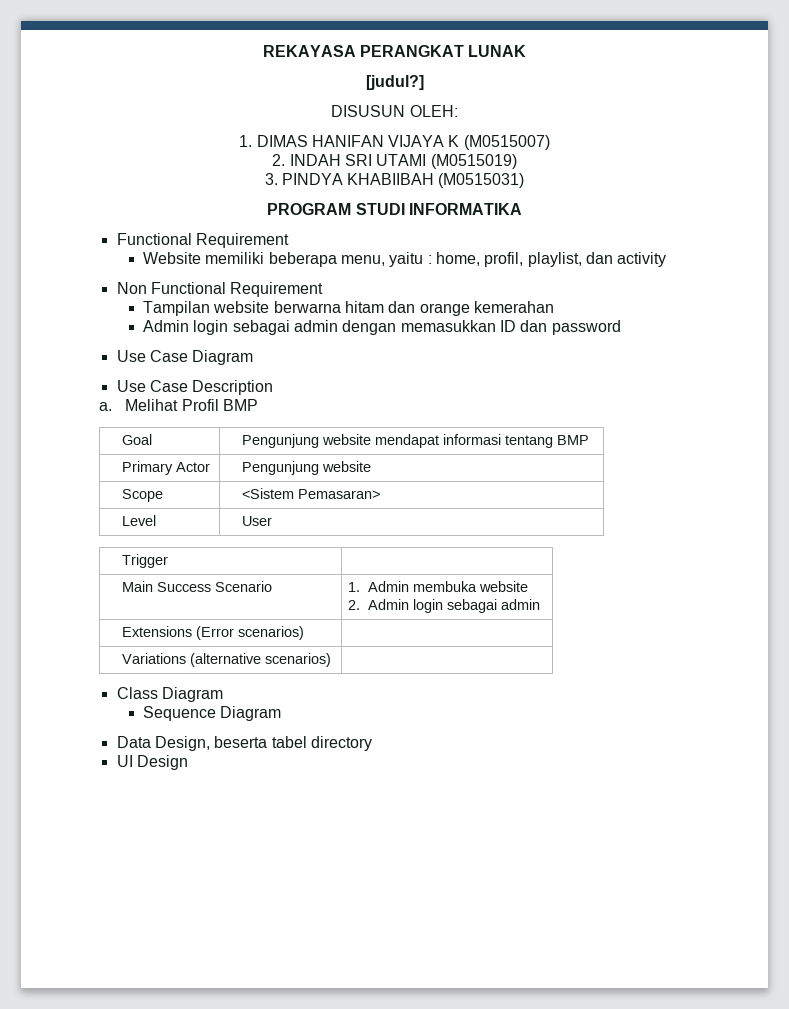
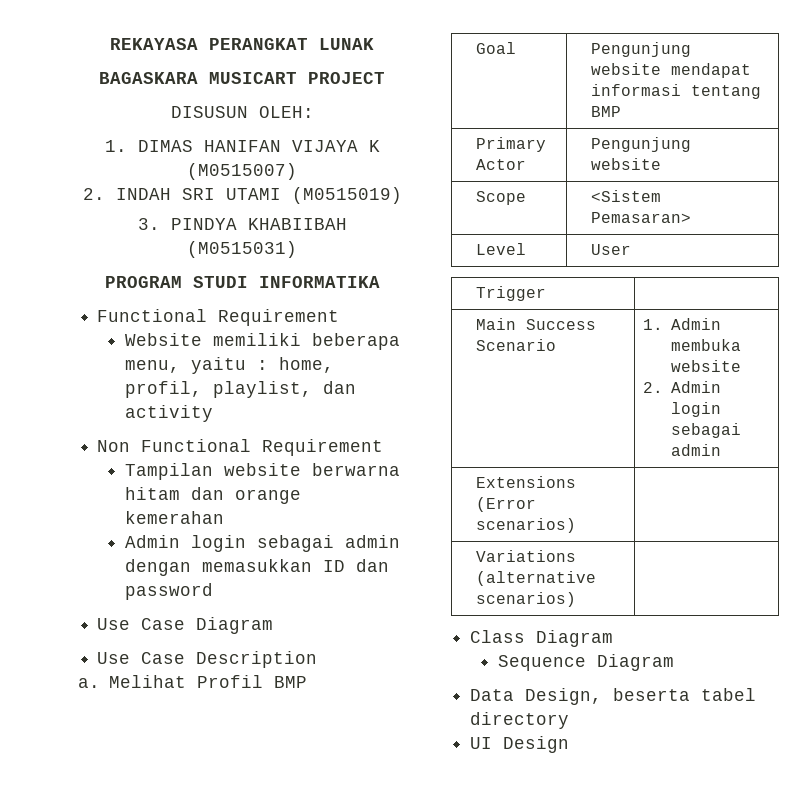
- [judul?]
+ BAGASKARA MUSICART PROJECT

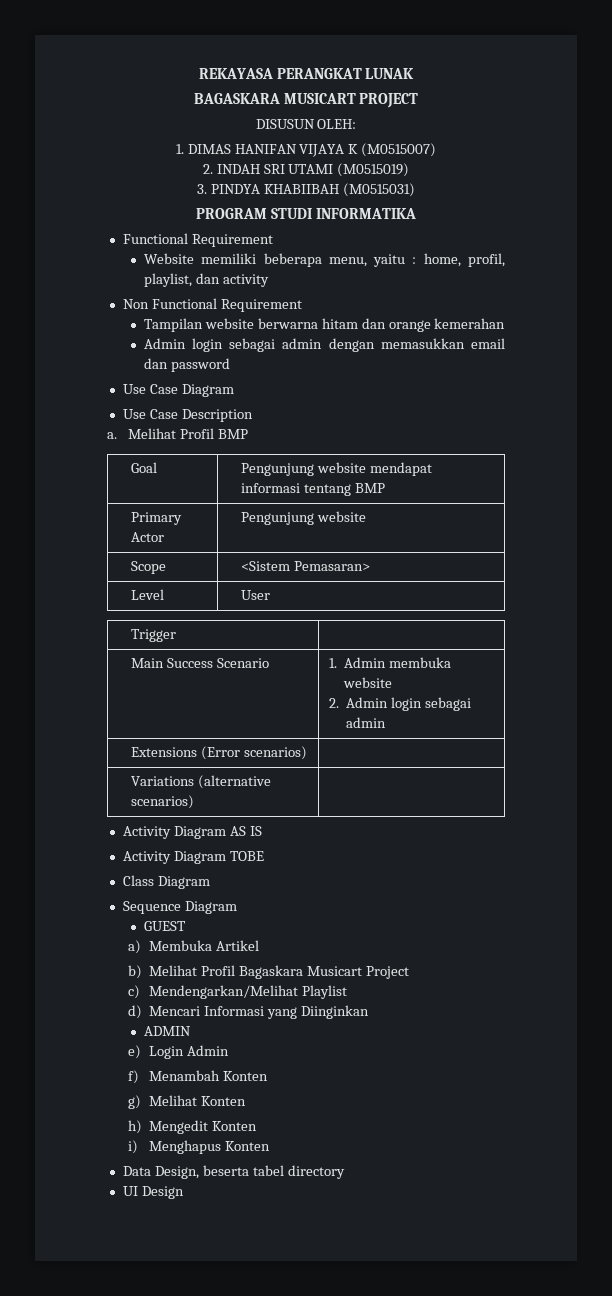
- Admin login sebagai admin dengan memasukkan ID dan password
+ Admin login sebagai admin dengan memasukkan email dan password
+ Activity Diagram AS IS
+ Activity Diagram TOBE
  Class Diagram
  Sequence Diagram
+ GUEST
+ a) Membuka Artikel
+ b) Melihat Profil Bagaskara Musicart Project
+ c) Mendengarkan/Melihat Playlist
+ d) Mencari Informasi yang Diinginkan
+ ADMIN
+ e) Login Admin
+ f) Menambah Konten
+ g) Melihat Konten
+ h) Mengedit Konten
+ i) Menghapus Konten

